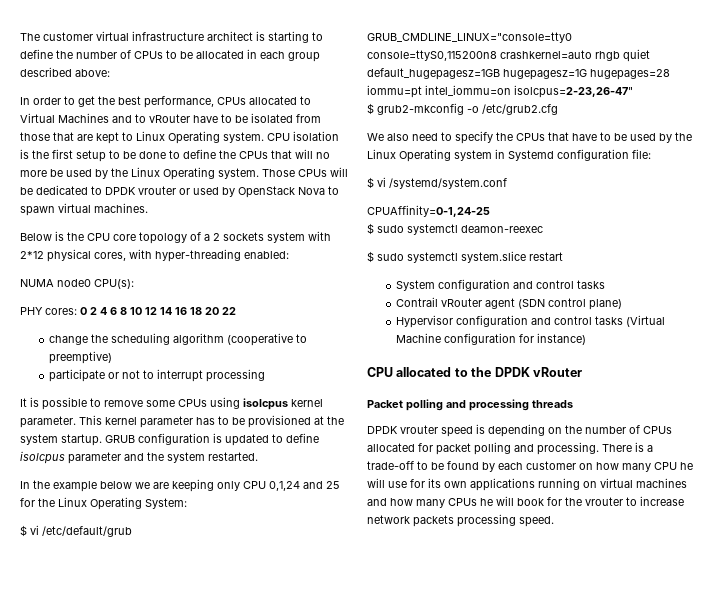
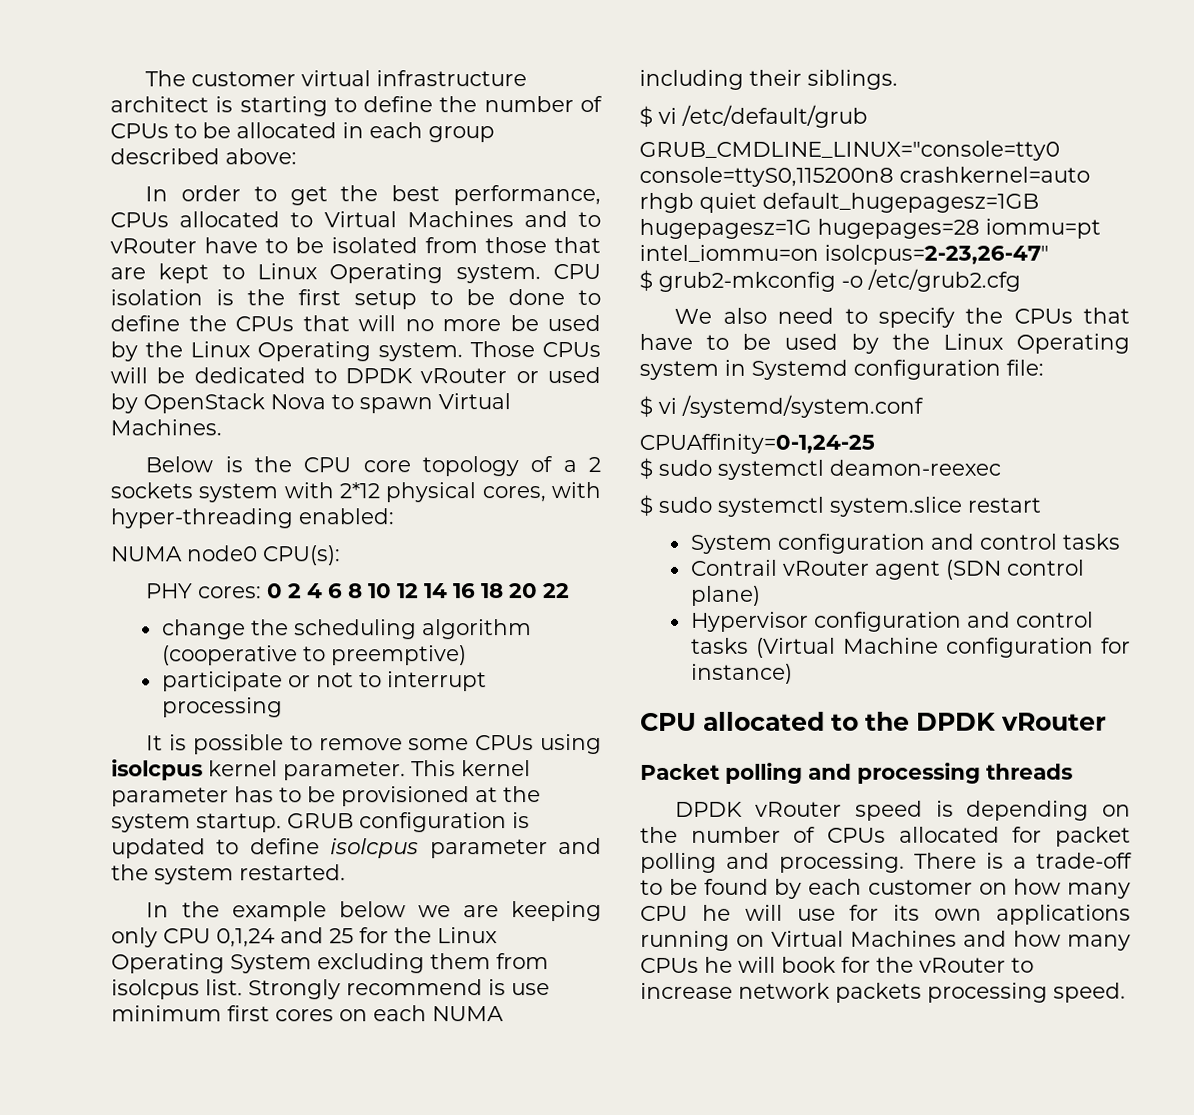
- Those CPUs will be dedicated to DPDK vrouter or used by OpenStack Nova to spawn virtual machines.
+ Those CPUs will be dedicated to DPDK vRouter or used by OpenStack Nova to spawn Virtual Machines.
- In the example below we are keeping only CPU 0,1,24 and 25 for the Linux Operating System:
+ In the example below we are keeping only CPU 0,1,24 and 25 for the Linux Operating System excluding them from isolcpus list. Strongly recommend is use minimum first cores on each NUMA including their siblings.
- DPDK vrouter speed is depending on the number of CPUs allocated for packet polling and processing.
+ DPDK vRouter speed is depending on the number of CPUs allocated for packet polling and processing.
- There is a trade-off to be found by each customer on how many CPU he will use for its own applications running on virtual machines and how many CPUs he will book for the vrouter to increase network packets processing speed.
+ There is a trade-off to be found by each customer on how many CPU he will use for its own applications running on Virtual Machines and how many CPUs he will book for the vRouter to increase network packets processing speed.

